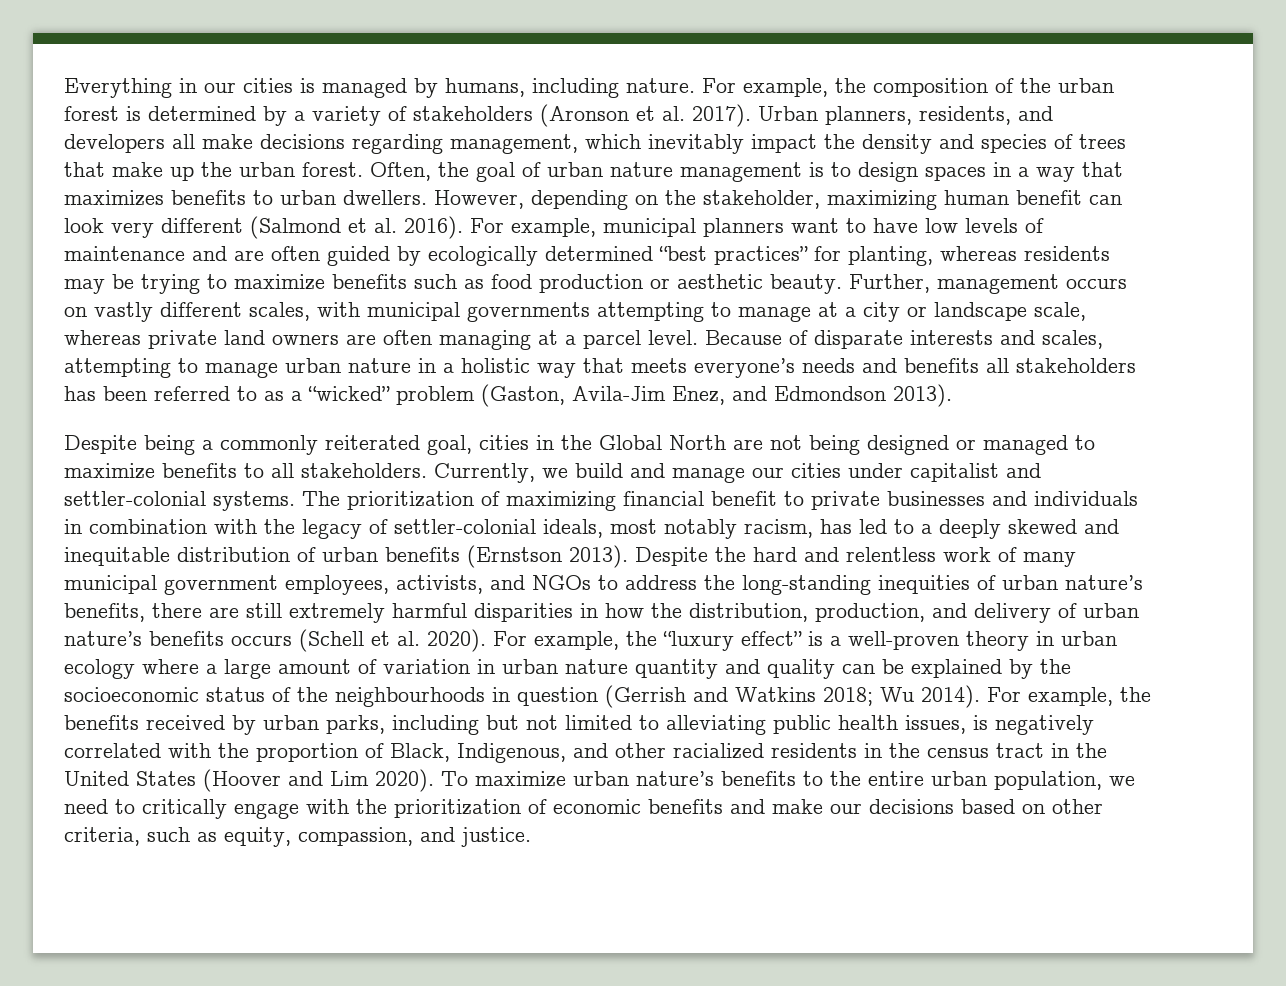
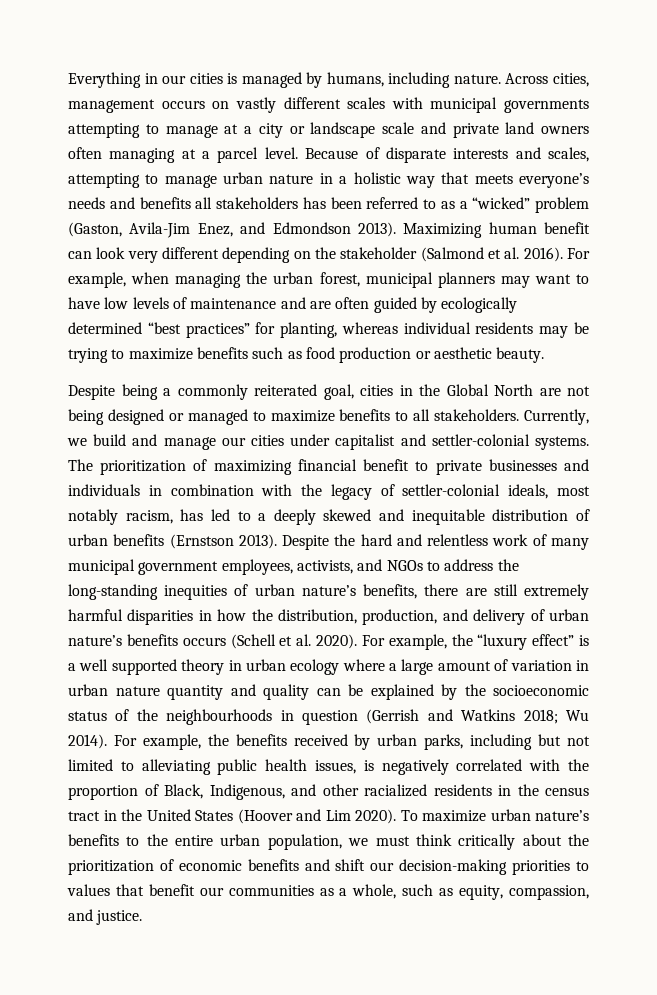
- For example, the composition of the urban forest is determined by a variety of stakeholders (Aronson et al. 2017). Urban planners, residents, and developers all make decisions regarding management, which inevitably impact the density and species of trees that make up the urban forest. Often, the goal of urban nature management is to design spaces in a way that maximizes benefits to urban dwellers. However, depending on the stakeholder, maximizing human benefit can look very different (Salmond et al. 2016). For example, municipal planners want to have low levels of maintenance and are often guided by ecologically determined “best practices” for planting, whereas residents may be trying to maximize benefits such as food production or aesthetic beauty. Further, management occurs on vastly different scales, with municipal governments attempting to manage at a city or landscape scale, whereas private land owners are often managing at a parcel level.
+ Across cities, management occurs on vastly different scales with municipal governments attempting to manage at a city or landscape scale and private land owners often managing at a parcel level.
+ Maximizing human benefit can look very different depending on the stakeholder (Salmond et al. 2016). For example, when managing the urban forest, municipal planners may want to have low levels of maintenance and are often guided by ecologically determined “best practices” for planting, whereas individual residents may be trying to maximize benefits such as food production or aesthetic beauty.
- For example, the “luxury effect” is a well-proven theory in urban ecology where a large amount of variation in urban nature quantity and quality can be explained by the socioeconomic status of the neighbourhoods in question (Gerrish and Watkins 2018; Wu 2014).
+ For example, the “luxury effect” is a well supported theory in urban ecology where a large amount of variation in urban nature quantity and quality can be explained by the socioeconomic status of the neighbourhoods in question (Gerrish and Watkins 2018; Wu 2014).
- To maximize urban nature’s benefits to the entire urban population, we need to critically engage with the prioritization of economic benefits and make our decisions based on other criteria, such as equity, compassion, and justice.
+ To maximize urban nature’s benefits to the entire urban population, we must think critically about the prioritization of economic benefits and shift our decision-making priorities to values that benefit our communities as a whole, such as equity, compassion, and justice.

